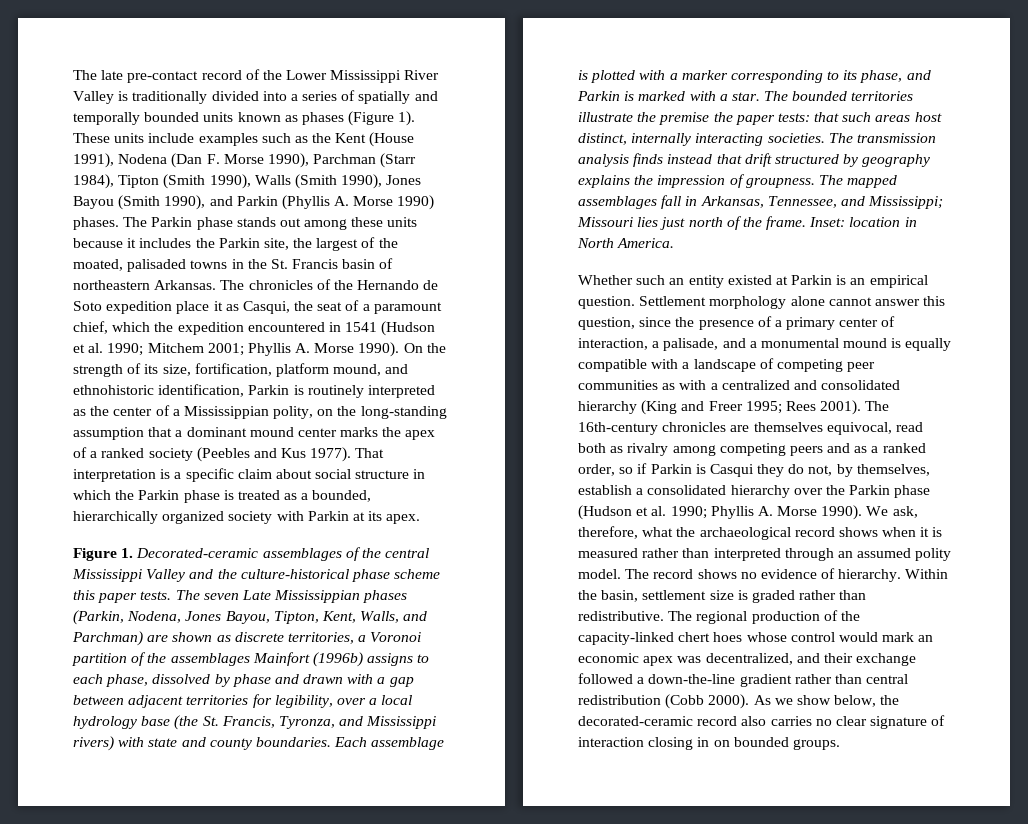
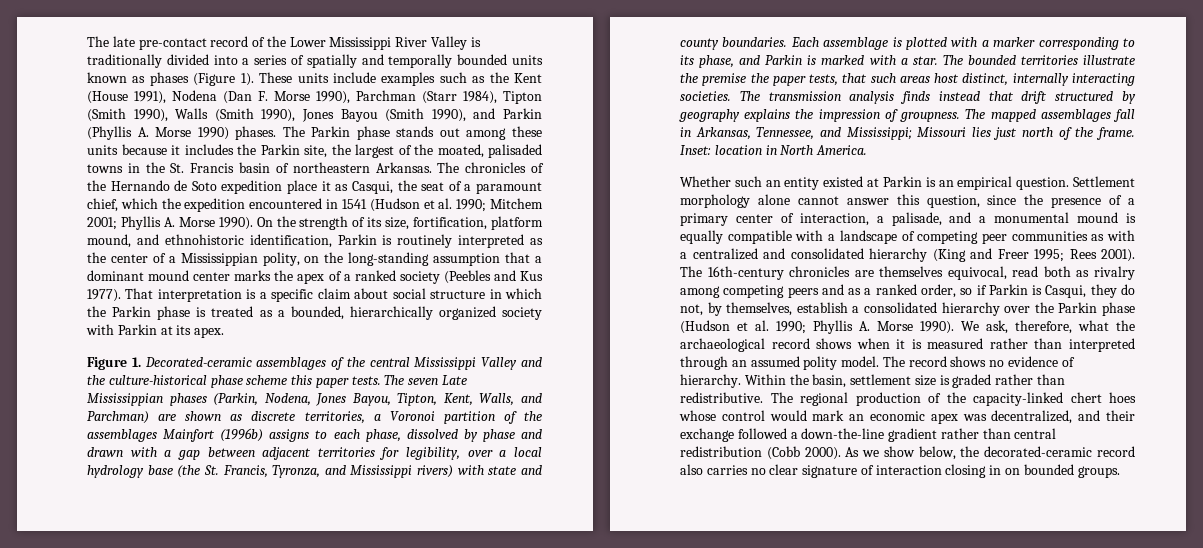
- The bounded territories illustrate the premise the paper tests: that such areas host distinct, internally interacting societies.
+ The bounded territories illustrate the premise the paper tests, that such areas host distinct, internally interacting societies.
- The 16th-century chronicles are themselves equivocal, read both as rivalry among competing peers and as a ranked order, so if Parkin is Casqui they do not, by themselves, establish a consolidated hierarchy over the Parkin phase (Hudson et al. 1990; Phyllis A. Morse 1990).
+ The 16th-century chronicles are themselves equivocal, read both as rivalry among competing peers and as a ranked order, so if Parkin is Casqui, they do not, by themselves, establish a consolidated hierarchy over the Parkin phase (Hudson et al. 1990; Phyllis A. Morse 1990).

